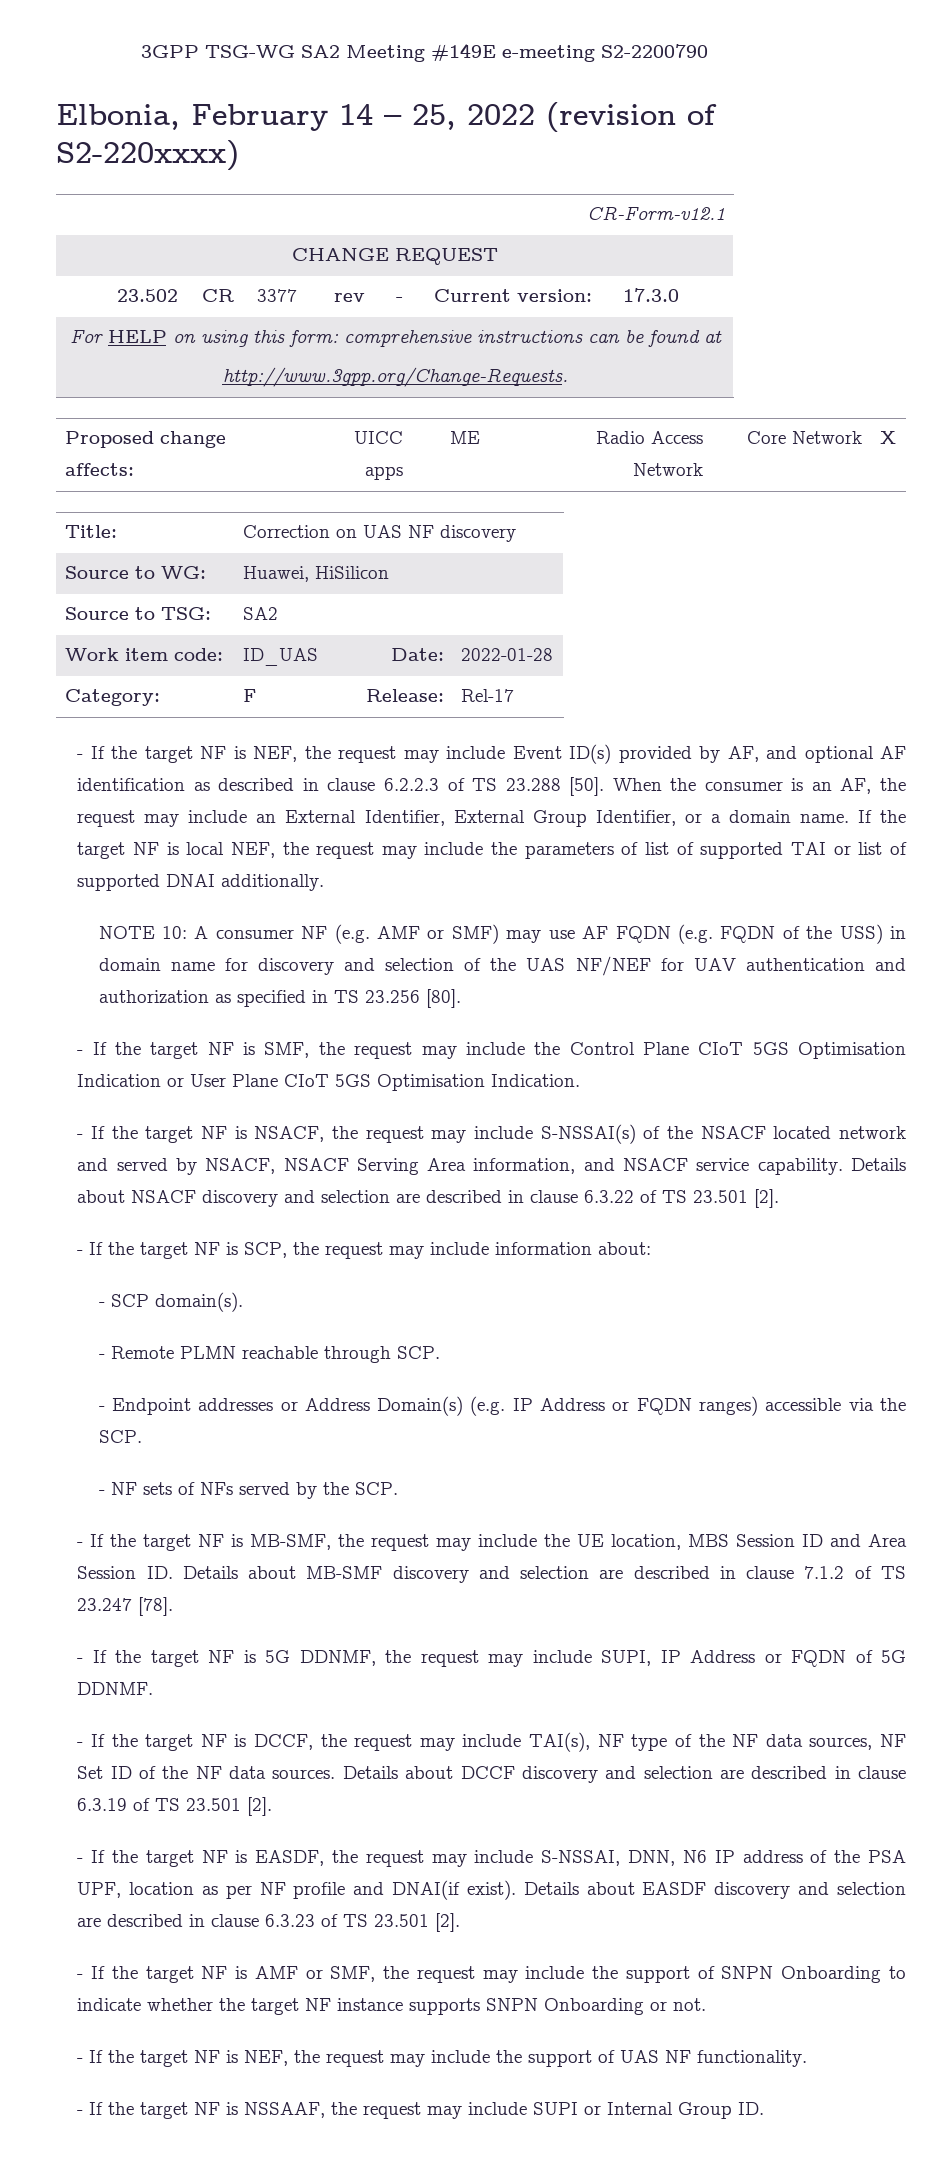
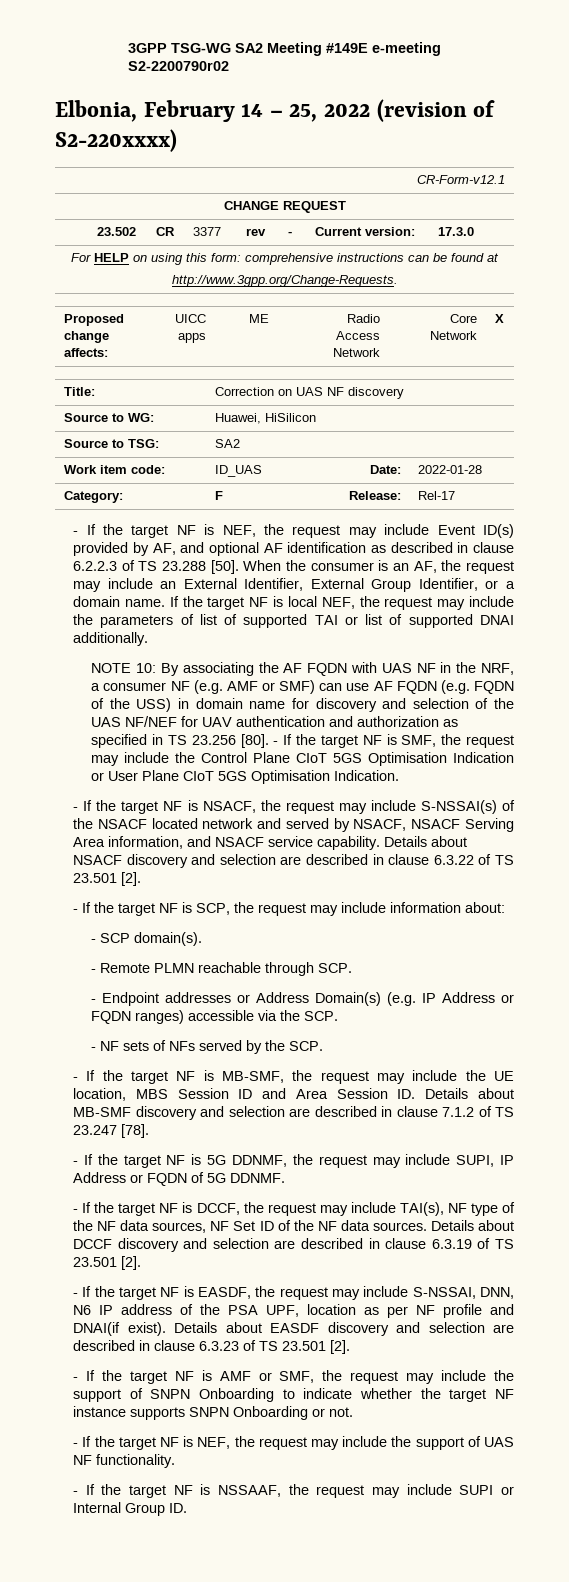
- 3GPP TSG-WG SA2 Meeting #149E e-meeting S2-2200790
+ 3GPP TSG-WG SA2 Meeting #149E e-meeting S2-2200790r02
- A consumer NF (e.g. AMF or SMF) may use AF FQDN (e.g. FQDN of the USS) in domain name for discovery and selection of the UAS NF/NEF for UAV authentication and authorization as specified in TS 23.256 [80].
- - If the target NF is SMF, the request may include the Control Plane CIoT 5GS Optimisation Indication or User Plane CIoT 5GS Optimisation Indication.
+ By associating the AF FQDN with UAS NF in the NRF, a consumer NF (e.g. AMF or SMF) can use AF FQDN (e.g. FQDN of the USS) in domain name for discovery and selection of the UAS NF/NEF for UAV authentication and authorization as specified in TS 23.256 [80]. - If the target NF is SMF, the request may include the Control Plane CIoT 5GS Optimisation Indication or User Plane CIoT 5GS Optimisation Indication.

